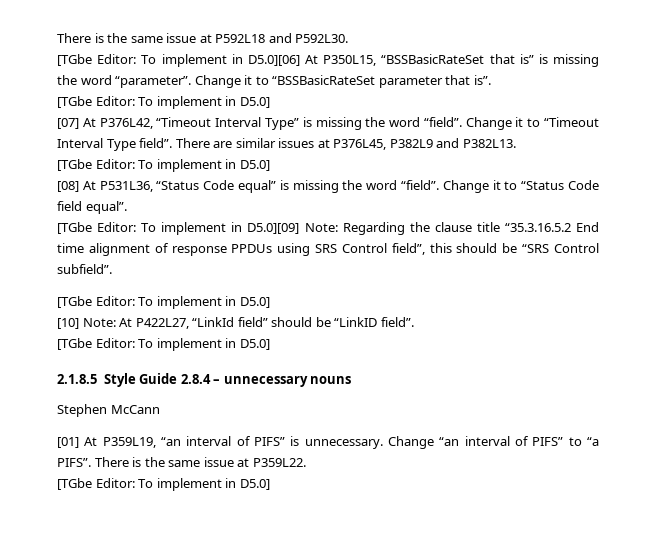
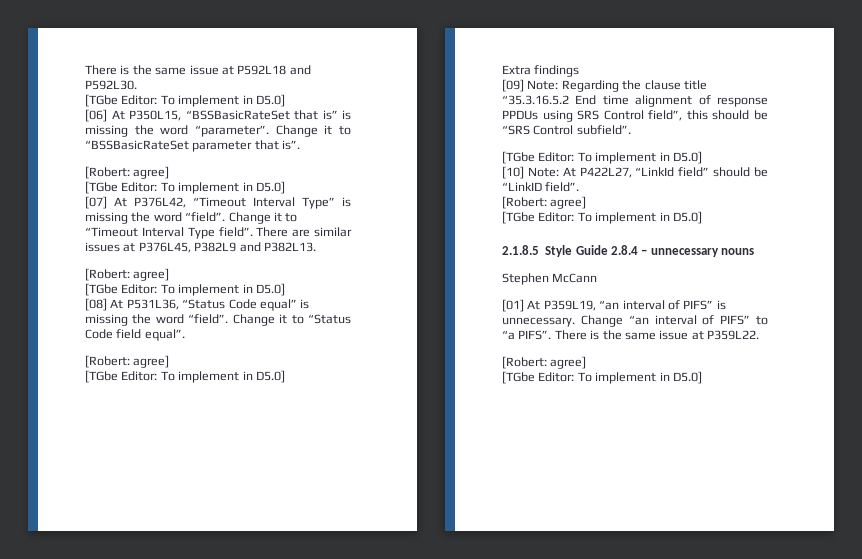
  There is the same issue at P592L18 and P592L30.
- [TGbe Editor: To implement in D5.0][06] At P350L15, “BSSBasicRateSet that is” is missing the word “parameter”.
+ [TGbe Editor: To implement in D5.0]
+ [06] At P350L15, “BSSBasicRateSet that is” is missing the word “parameter”.
  Change it to “BSSBasicRateSet parameter that is”.
+ [Robert: agree]
  There are similar issues at P376L45, P382L9 and P382L13.
+ [Robert: agree]
  Change it to “Status Code field equal”.
- [TGbe Editor: To implement in D5.0][09] Note: Regarding the clause title “35.3.16.5.2 End time alignment of response PPDUs using SRS Control field”, this should be “SRS Control subfield”.
+ [Robert: agree]
+ [TGbe Editor: To implement in D5.0]
+ Extra findings
+ [09] Note: Regarding the clause title “35.3.16.5.2 End time alignment of response PPDUs using SRS Control field”, this should be “SRS Control subfield”.
  [10] Note: At P422L27, “LinkId field” should be “LinkID field”.
+ [Robert: agree]
  There is the same issue at P359L22.
+ [Robert: agree]

